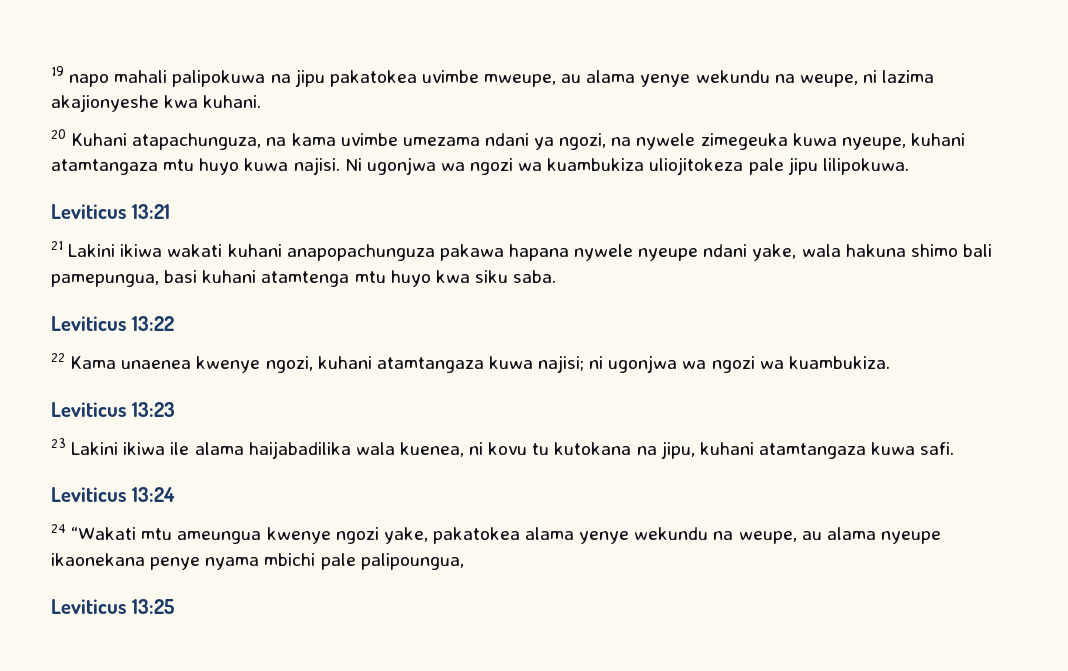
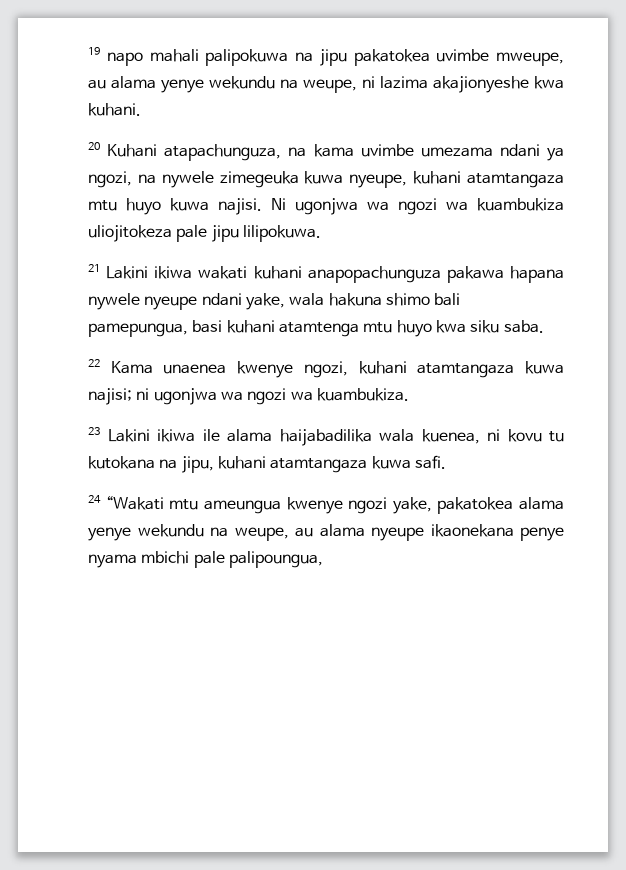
- Leviticus 13:21
- Leviticus 13:22
- Leviticus 13:23
- Leviticus 13:24
- Leviticus 13:25

